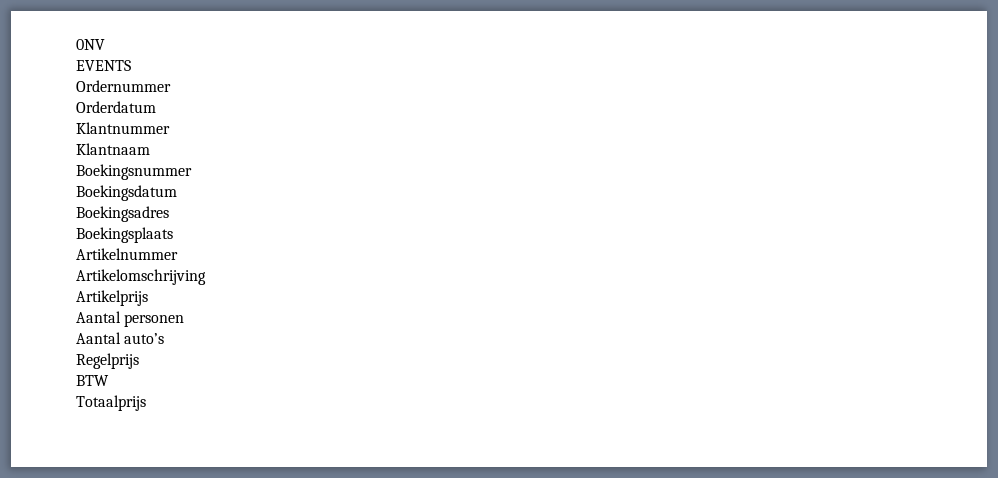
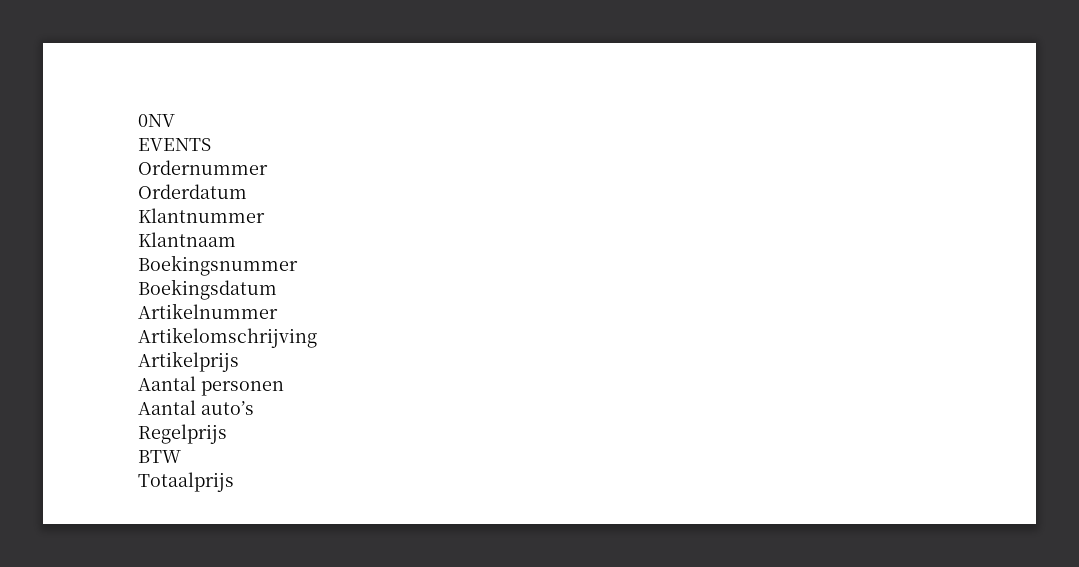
- Boekingsadres
- Boekingsplaats

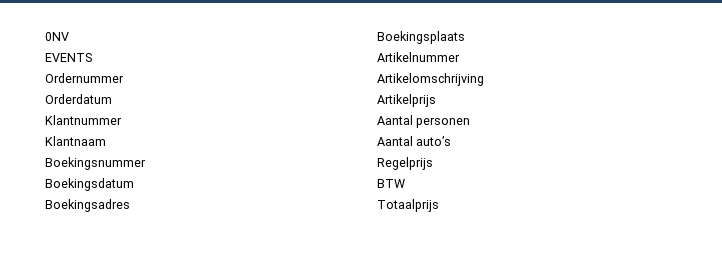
+ Boekingsadres
+ Boekingsplaats

